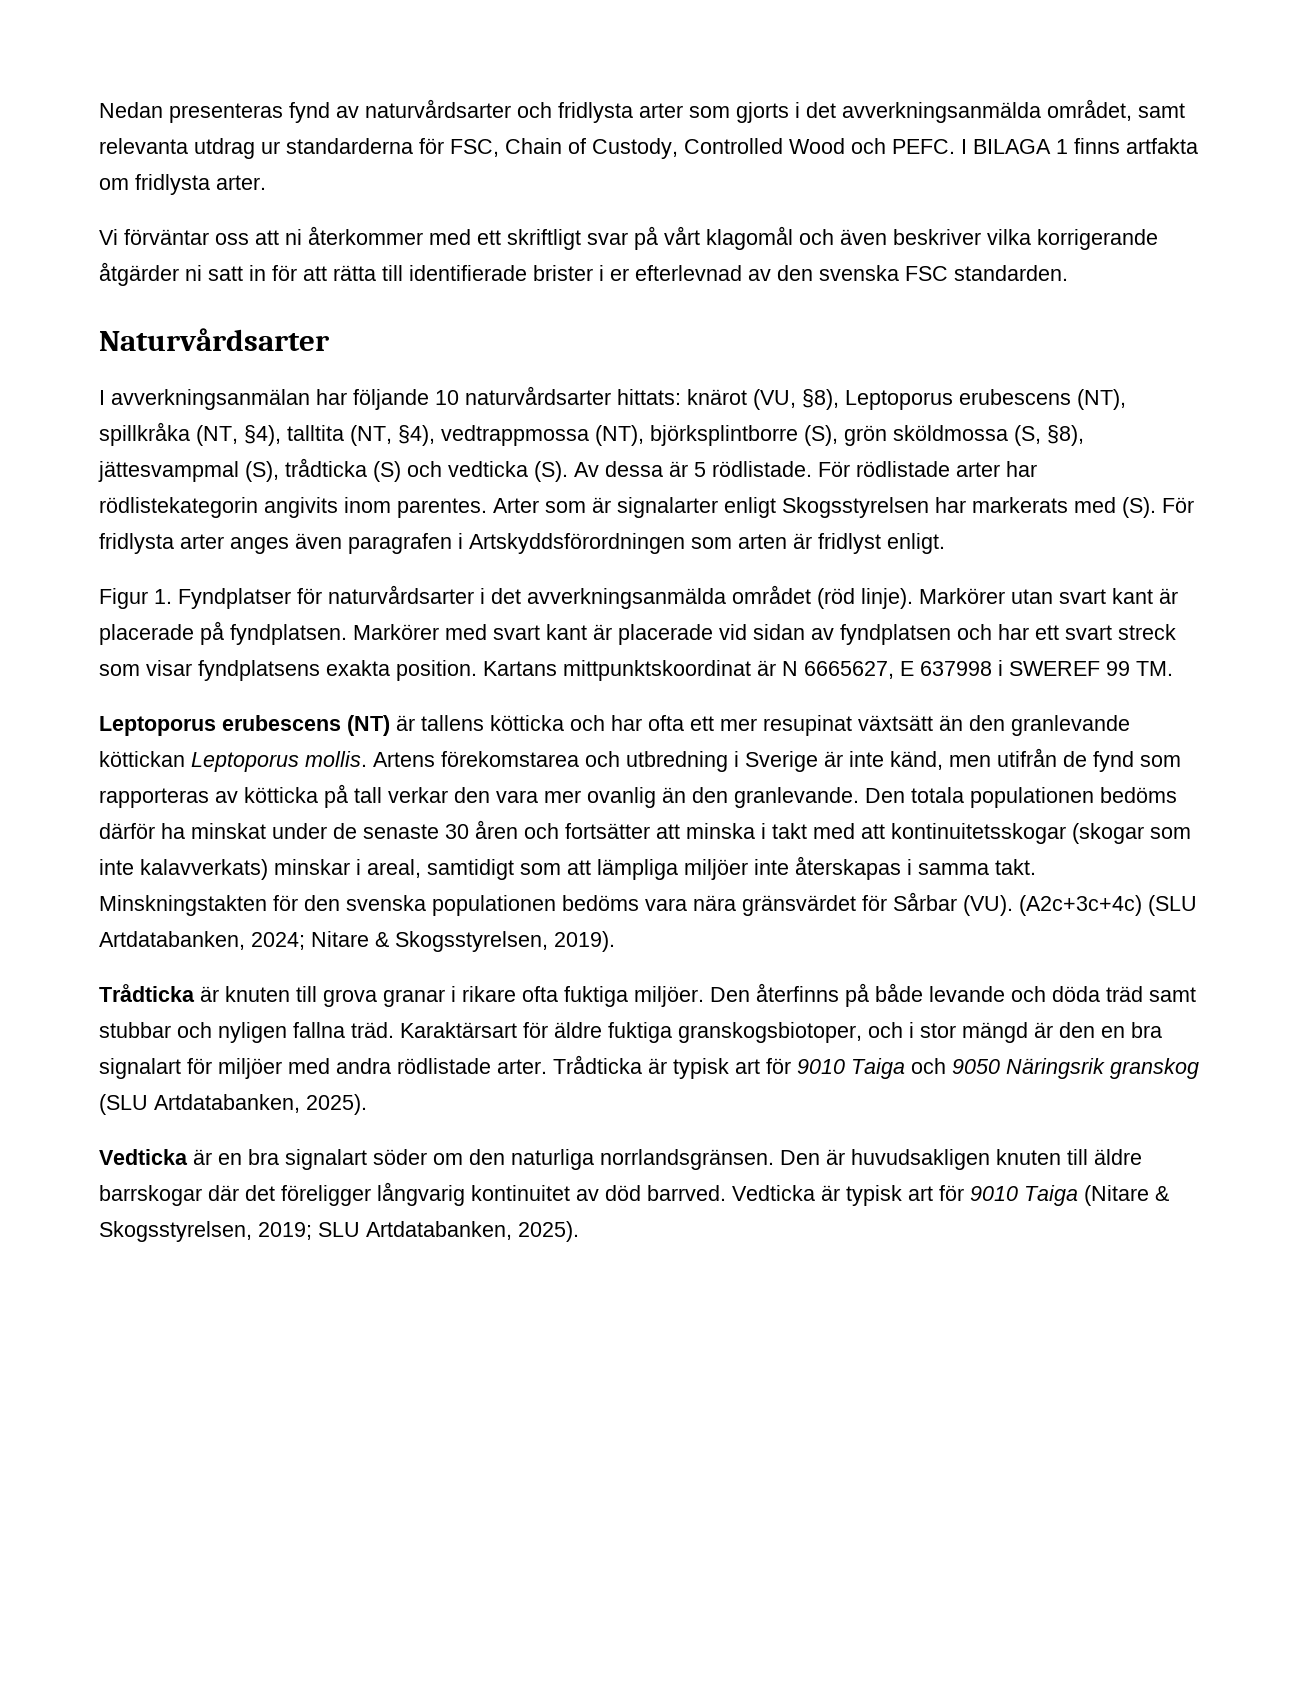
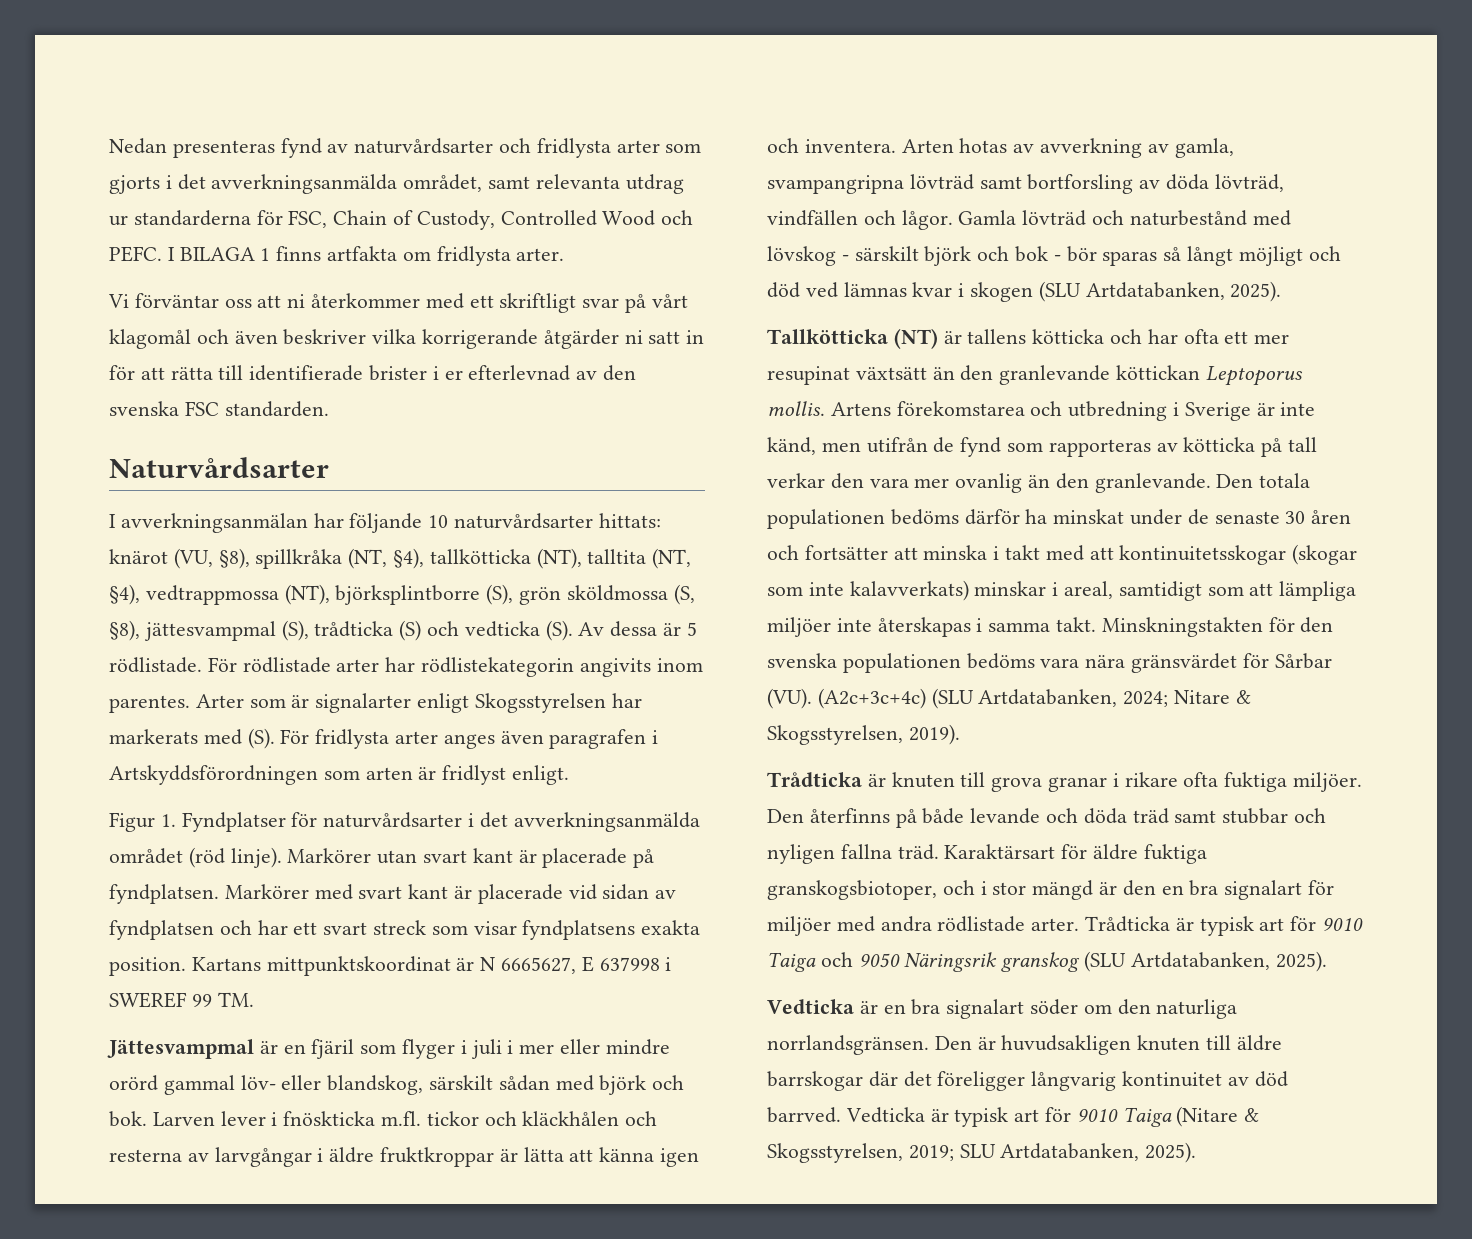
- I avverkningsanmälan har följande 10 naturvårdsarter hittats: knärot (VU, §8), Leptoporus erubescens (NT), spillkråka (NT, §4), talltita (NT, §4), vedtrappmossa (NT), björksplintborre (S), grön sköldmossa (S, §8), jättesvampmal (S), trådticka (S) och vedticka (S). Av dessa är 5 rödlistade.
+ I avverkningsanmälan har följande 10 naturvårdsarter hittats: knärot (VU, §8), spillkråka (NT, §4), tallkötticka (NT), talltita (NT, §4), vedtrappmossa (NT), björksplintborre (S), grön sköldmossa (S, §8), jättesvampmal (S), trådticka (S) och vedticka (S). Av dessa är 5 rödlistade.
- Leptoporus erubescens (NT) är tallens kötticka och har ofta ett mer resupinat växtsätt än den granlevande köttickan Leptoporus mollis.
+ Jättesvampmal är en fjäril som flyger i juli i mer eller mindre orörd gammal löv- eller blandskog, särskilt sådan med björk och bok. Larven lever i fnöskticka m.fl. tickor och kläckhålen och resterna av larvgångar i äldre fruktkroppar är lätta att känna igen och inventera. Arten hotas av avverkning av gamla, svampangripna lövträd samt bortforsling av döda lövträd, vindfällen och lågor. Gamla lövträd och naturbestånd med lövskog - särskilt björk och bok - bör sparas så långt möjligt och död ved lämnas kvar i skogen (SLU Artdatabanken, 2025).
+ Tallkötticka (NT) är tallens kötticka och har ofta ett mer resupinat växtsätt än den granlevande köttickan Leptoporus mollis.

